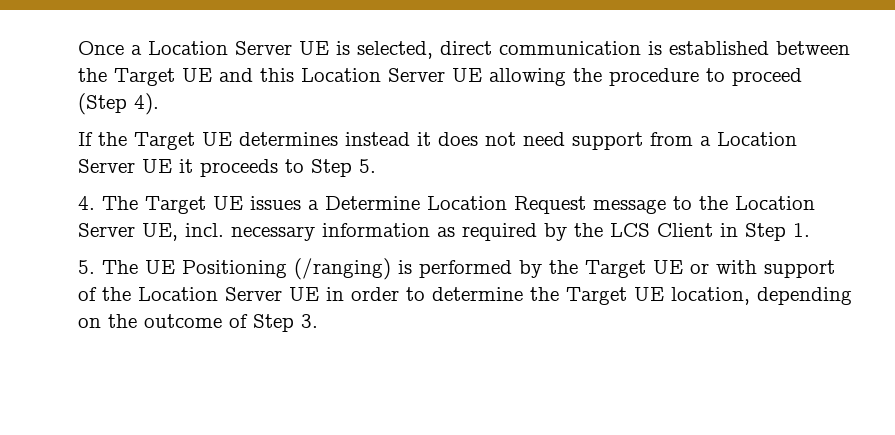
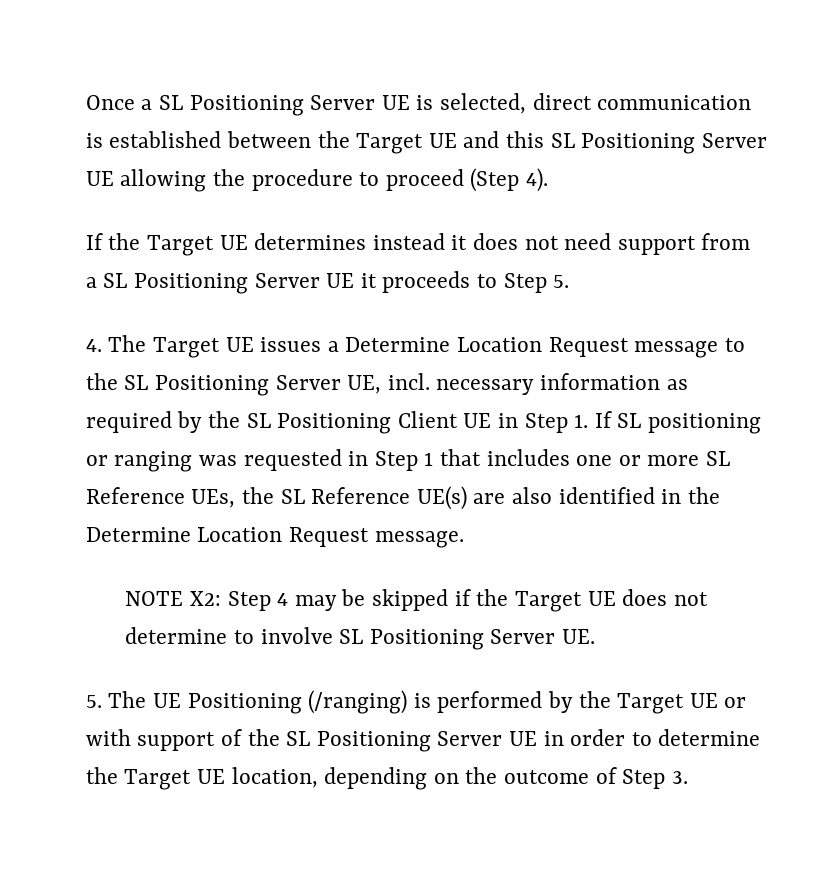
- Once a Location Server UE is selected, direct communication is established between the Target UE and this Location Server UE allowing the procedure to proceed (Step 4).
+ Once a SL Positioning Server UE is selected, direct communication is established between the Target UE and this SL Positioning Server UE allowing the procedure to proceed (Step 4).
- If the Target UE determines instead it does not need support from a Location Server UE it proceeds to Step 5.
+ If the Target UE determines instead it does not need support from a SL Positioning Server UE it proceeds to Step 5.
- 4. The Target UE issues a Determine Location Request message to the Location Server UE, incl. necessary information as required by the LCS Client in Step 1.
+ 4. The Target UE issues a Determine Location Request message to the SL Positioning Server UE, incl. necessary information as required by the SL Positioning Client UE in Step 1. If SL positioning or ranging was requested in Step 1 that includes one or more SL Reference UEs, the SL Reference UE(s) are also identified in the Determine Location Request message.
+ NOTE X2: Step 4 may be skipped if the Target UE does not determine to involve SL Positioning Server UE.
- 5. The UE Positioning (/ranging) is performed by the Target UE or with support of the Location Server UE in order to determine the Target UE location, depending on the outcome of Step 3.
+ 5. The UE Positioning (/ranging) is performed by the Target UE or with support of the SL Positioning Server UE in order to determine the Target UE location, depending on the outcome of Step 3.

